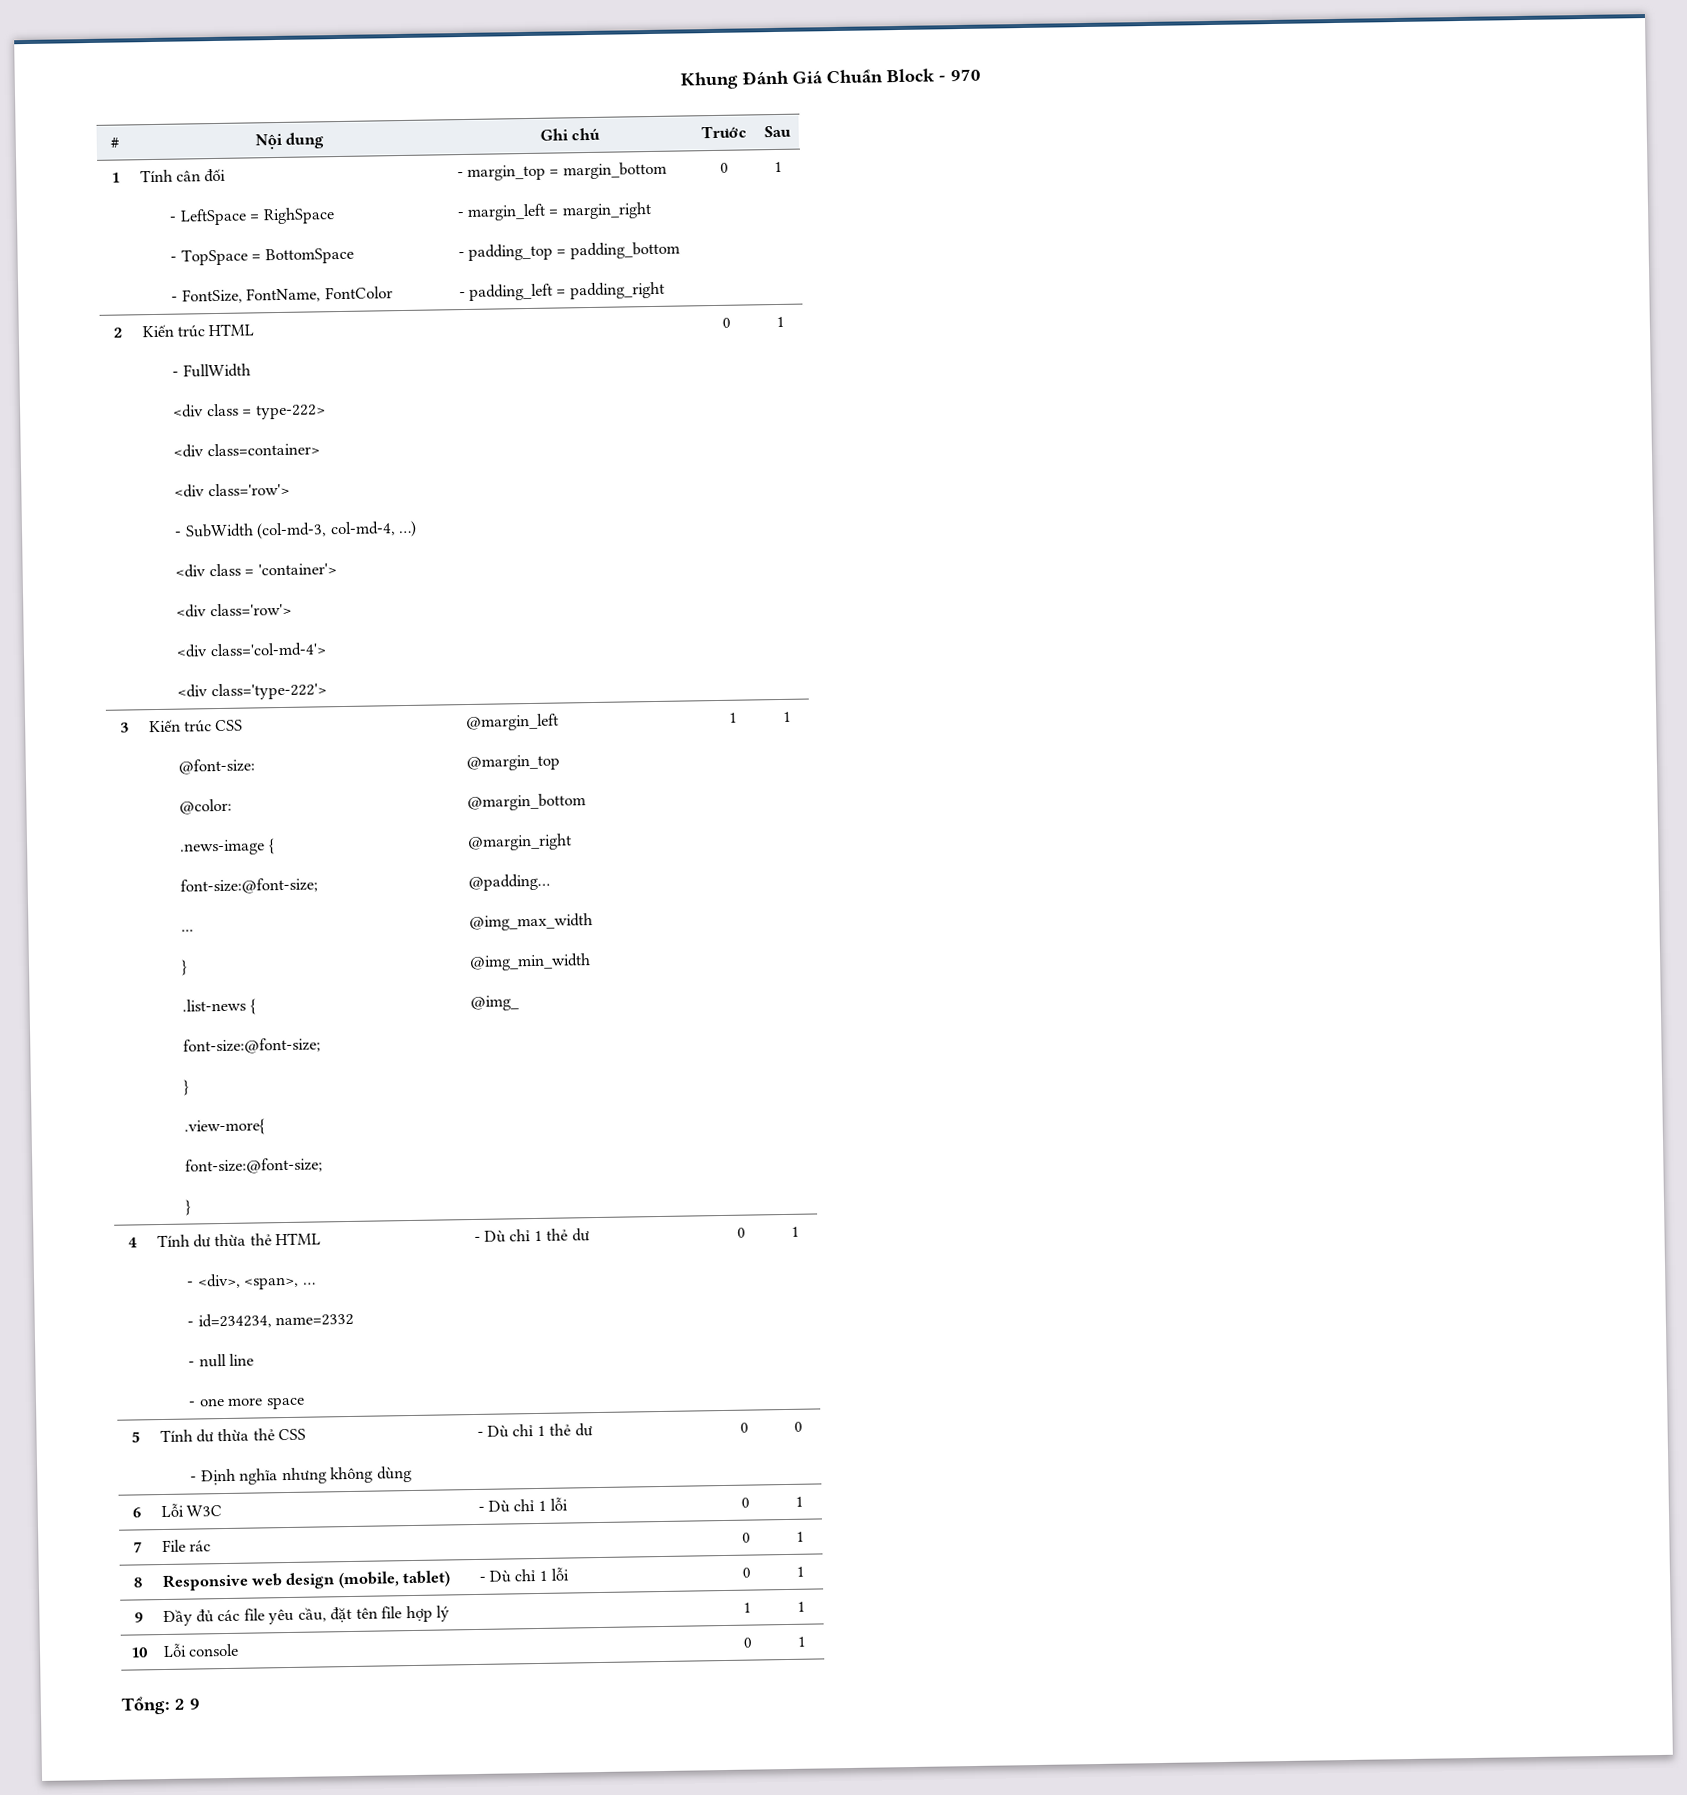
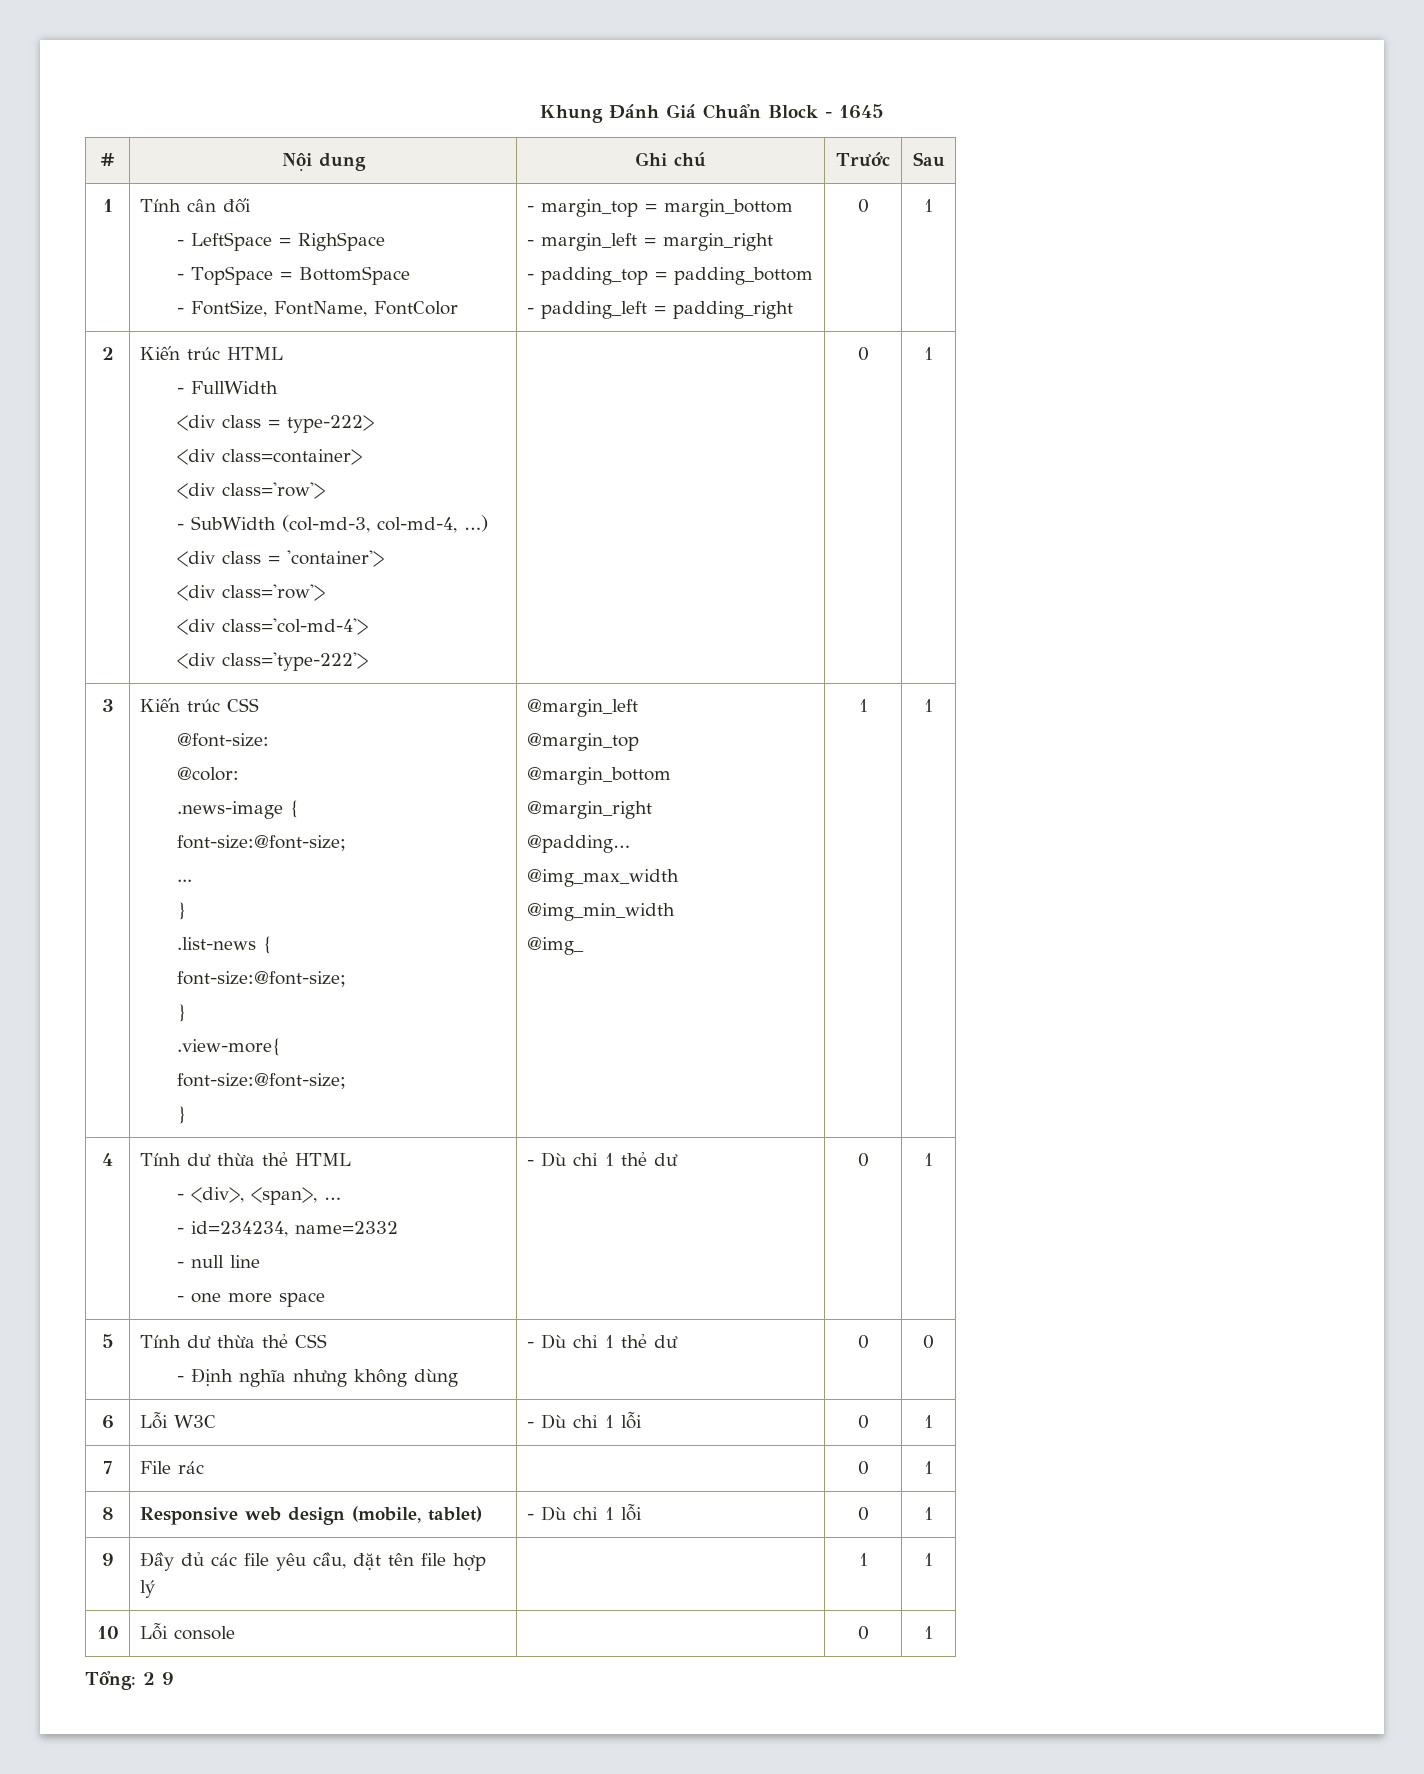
- Khung Đánh Giá Chuẩn Block - 970
+ Khung Đánh Giá Chuẩn Block - 1645

